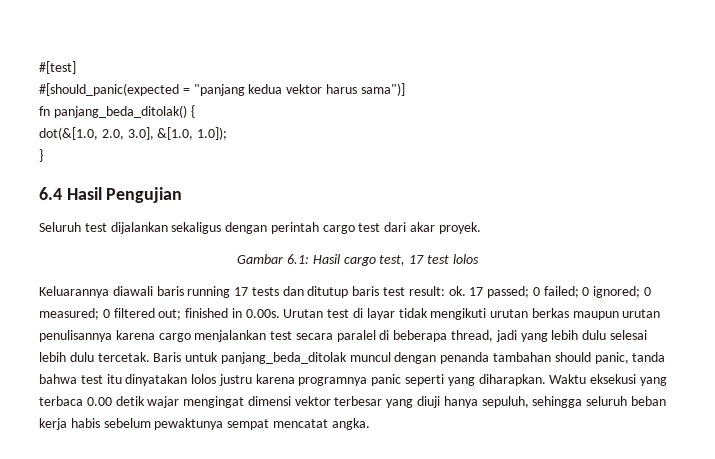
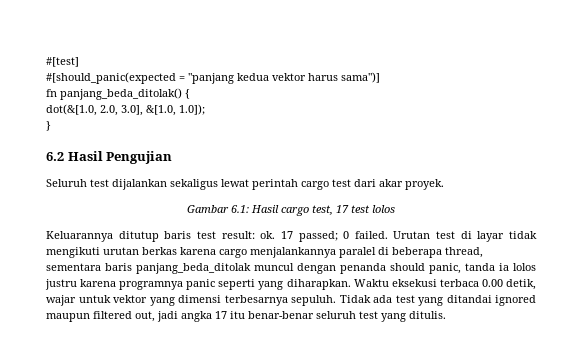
- 6.4 Hasil Pengujian
+ 6.2 Hasil Pengujian
- Seluruh test dijalankan sekaligus dengan perintah cargo test dari akar proyek.
+ Seluruh test dijalankan sekaligus lewat perintah cargo test dari akar proyek.
- Keluarannya diawali baris running 17 tests dan ditutup baris test result: ok.
+ Keluarannya ditutup baris test result: ok.
- 17 passed; 0 failed; 0 ignored; 0 measured; 0 filtered out; finished in 0.00s. Urutan test di layar tidak mengikuti urutan berkas maupun urutan penulisannya karena cargo menjalankan test secara paralel di beberapa thread, jadi yang lebih dulu selesai lebih dulu tercetak. Baris untuk panjang_beda_ditolak muncul dengan penanda tambahan should panic, tanda bahwa test itu dinyatakan lolos justru karena programnya panic seperti yang diharapkan.
+ 17 passed; 0 failed. Urutan test di layar tidak mengikuti urutan berkas karena cargo menjalankannya paralel di beberapa thread, sementara baris panjang_beda_ditolak muncul dengan penanda should panic, tanda ia lolos justru karena programnya panic seperti yang diharapkan.
- Waktu eksekusi yang terbaca 0.00 detik wajar mengingat dimensi vektor terbesar yang diuji hanya sepuluh, sehingga seluruh beban kerja habis sebelum pewaktunya sempat mencatat angka.
+ Waktu eksekusi terbaca 0.00 detik, wajar untuk vektor yang dimensi terbesarnya sepuluh. Tidak ada test yang ditandai ignored maupun filtered out, jadi angka 17 itu benar-benar seluruh test yang ditulis.

